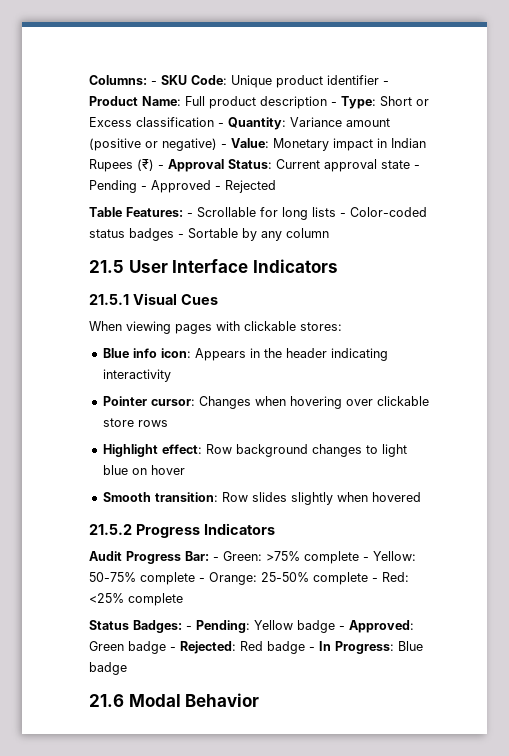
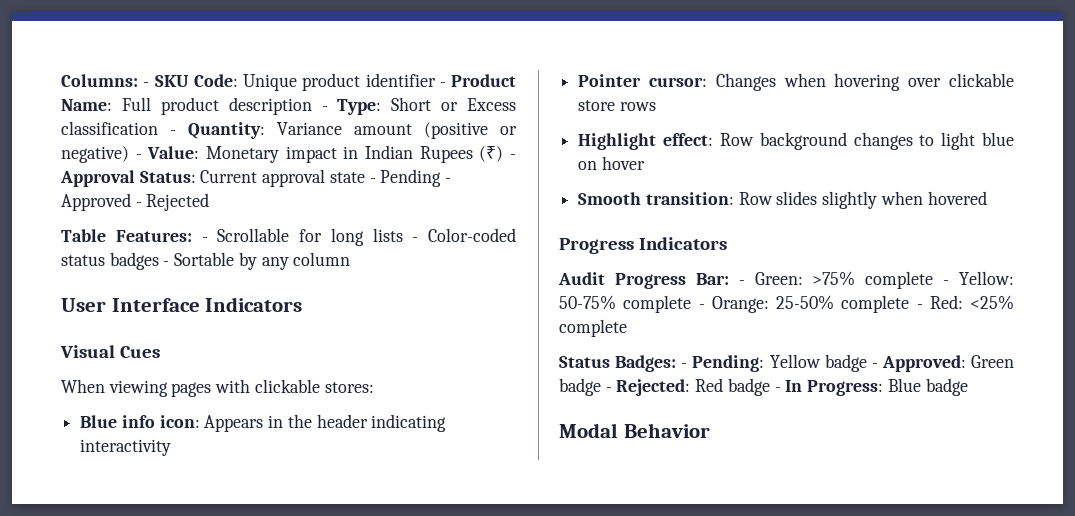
- 21.5 User Interface Indicators
+ User Interface Indicators
- 21.5.1 Visual Cues
+ Visual Cues
- 21.5.2 Progress Indicators
+ Progress Indicators
- 21.6 Modal Behavior
+ Modal Behavior

